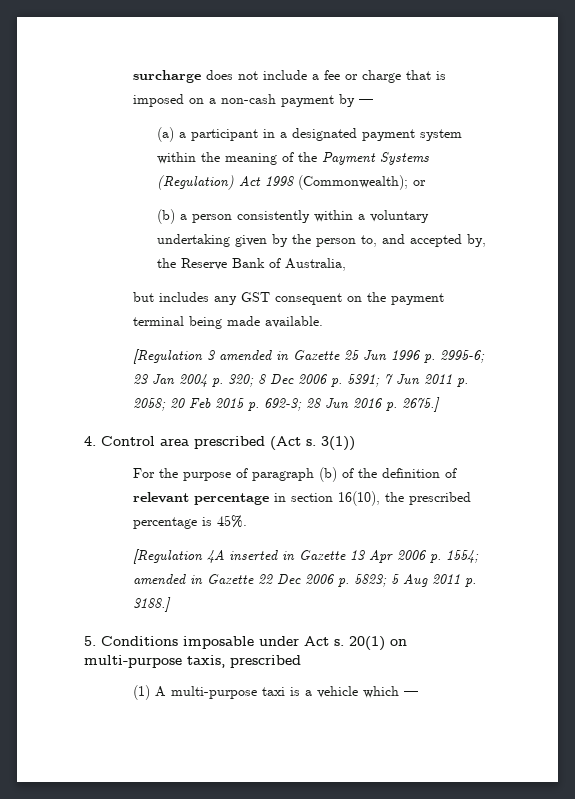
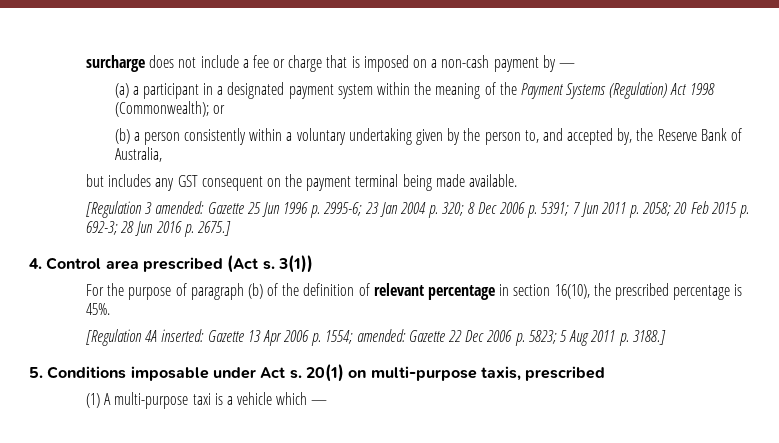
- [Regulation 3 amended in Gazette 25 Jun 1996 p. 2995-6; 23 Jan 2004 p. 320; 8 Dec 2006 p. 5391; 7 Jun 2011 p. 2058; 20 Feb 2015 p. 692-3; 28 Jun 2016 p. 2675.]
+ [Regulation 3 amended: Gazette 25 Jun 1996 p. 2995-6; 23 Jan 2004 p. 320; 8 Dec 2006 p. 5391; 7 Jun 2011 p. 2058; 20 Feb 2015 p. 692-3; 28 Jun 2016 p. 2675.]
- [Regulation 4A inserted in Gazette 13 Apr 2006 p. 1554; amended in Gazette 22 Dec 2006 p. 5823; 5 Aug 2011 p. 3188.]
+ [Regulation 4A inserted: Gazette 13 Apr 2006 p. 1554; amended: Gazette 22 Dec 2006 p. 5823; 5 Aug 2011 p. 3188.]

